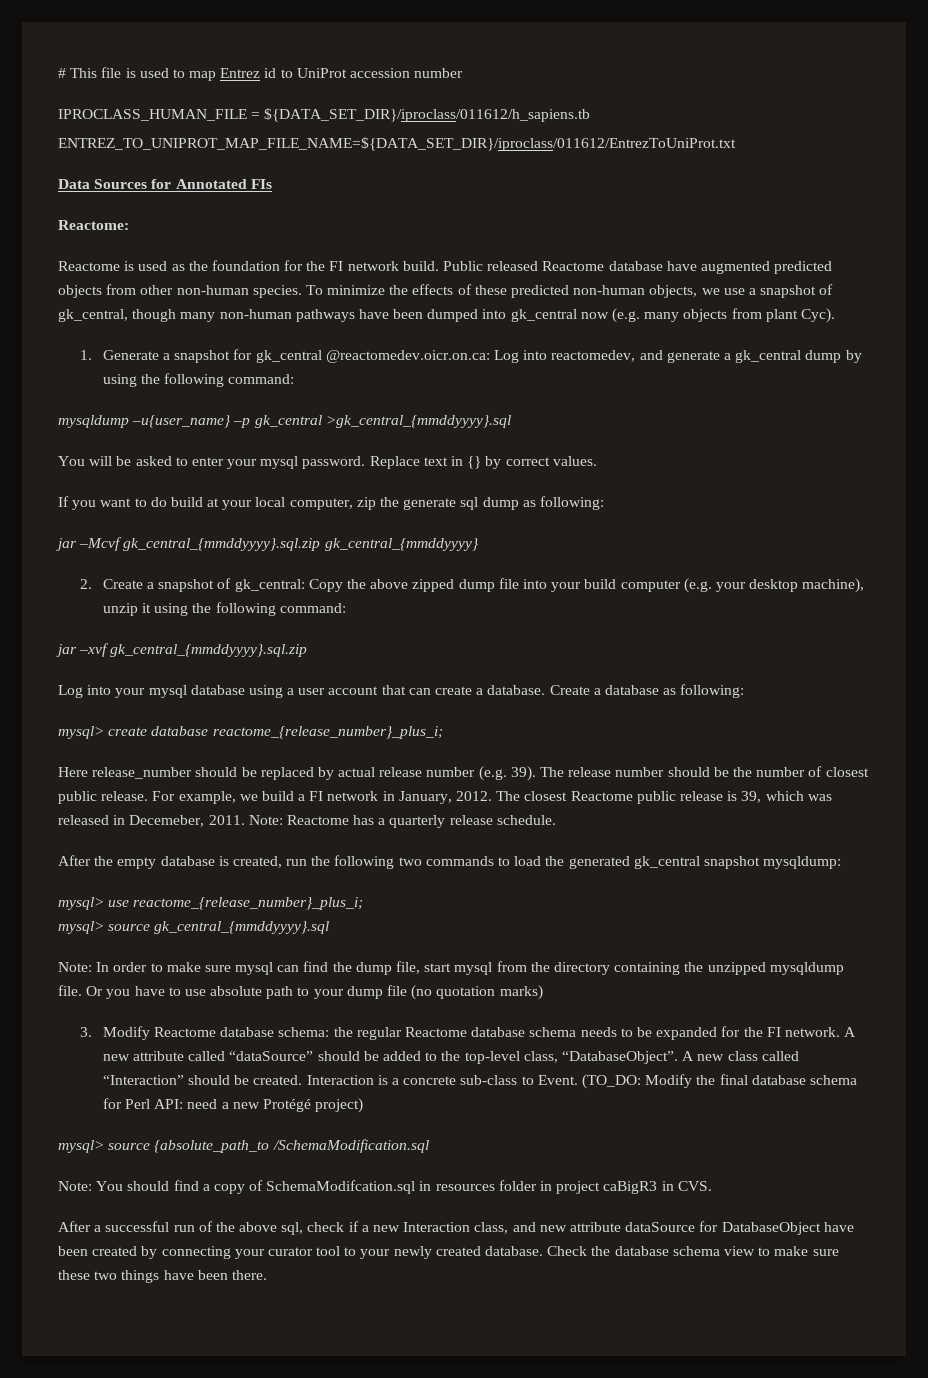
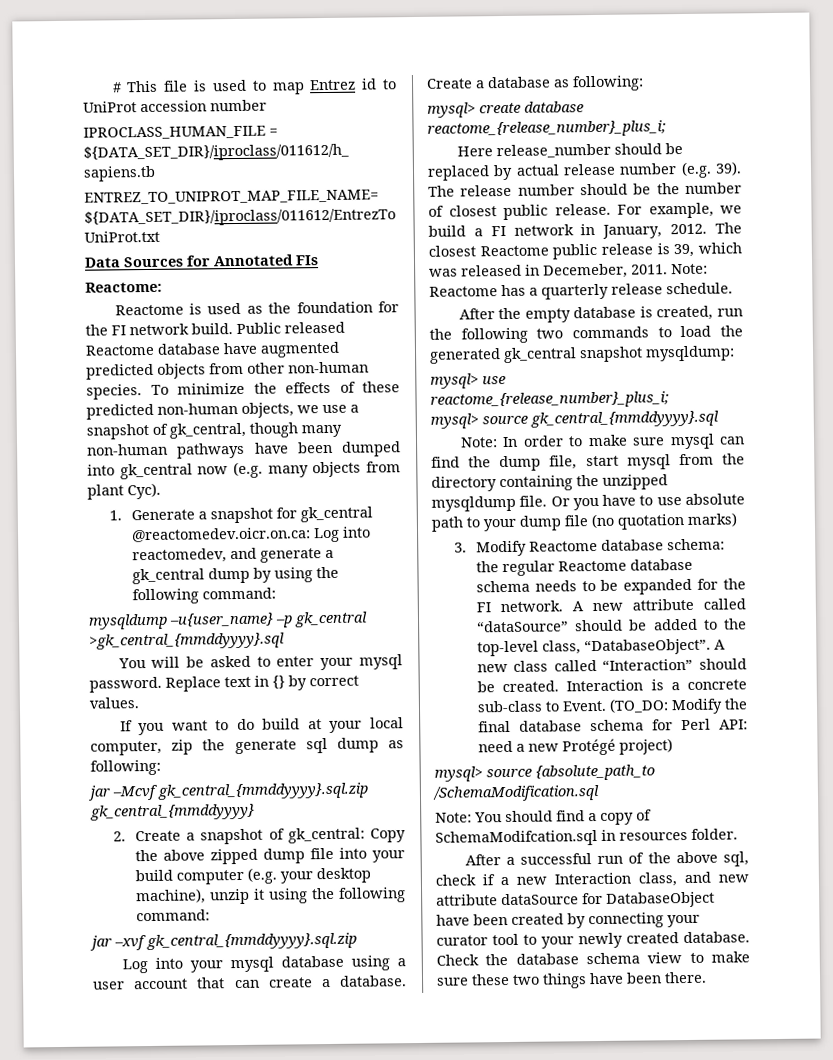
- Note: You should find a copy of SchemaModifcation.sql in resources folder in project caBigR3 in CVS.
+ Note: You should find a copy of SchemaModifcation.sql in resources folder.

